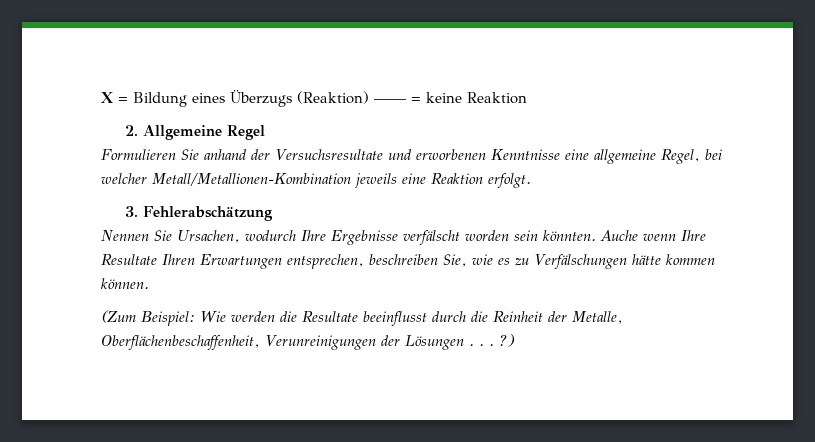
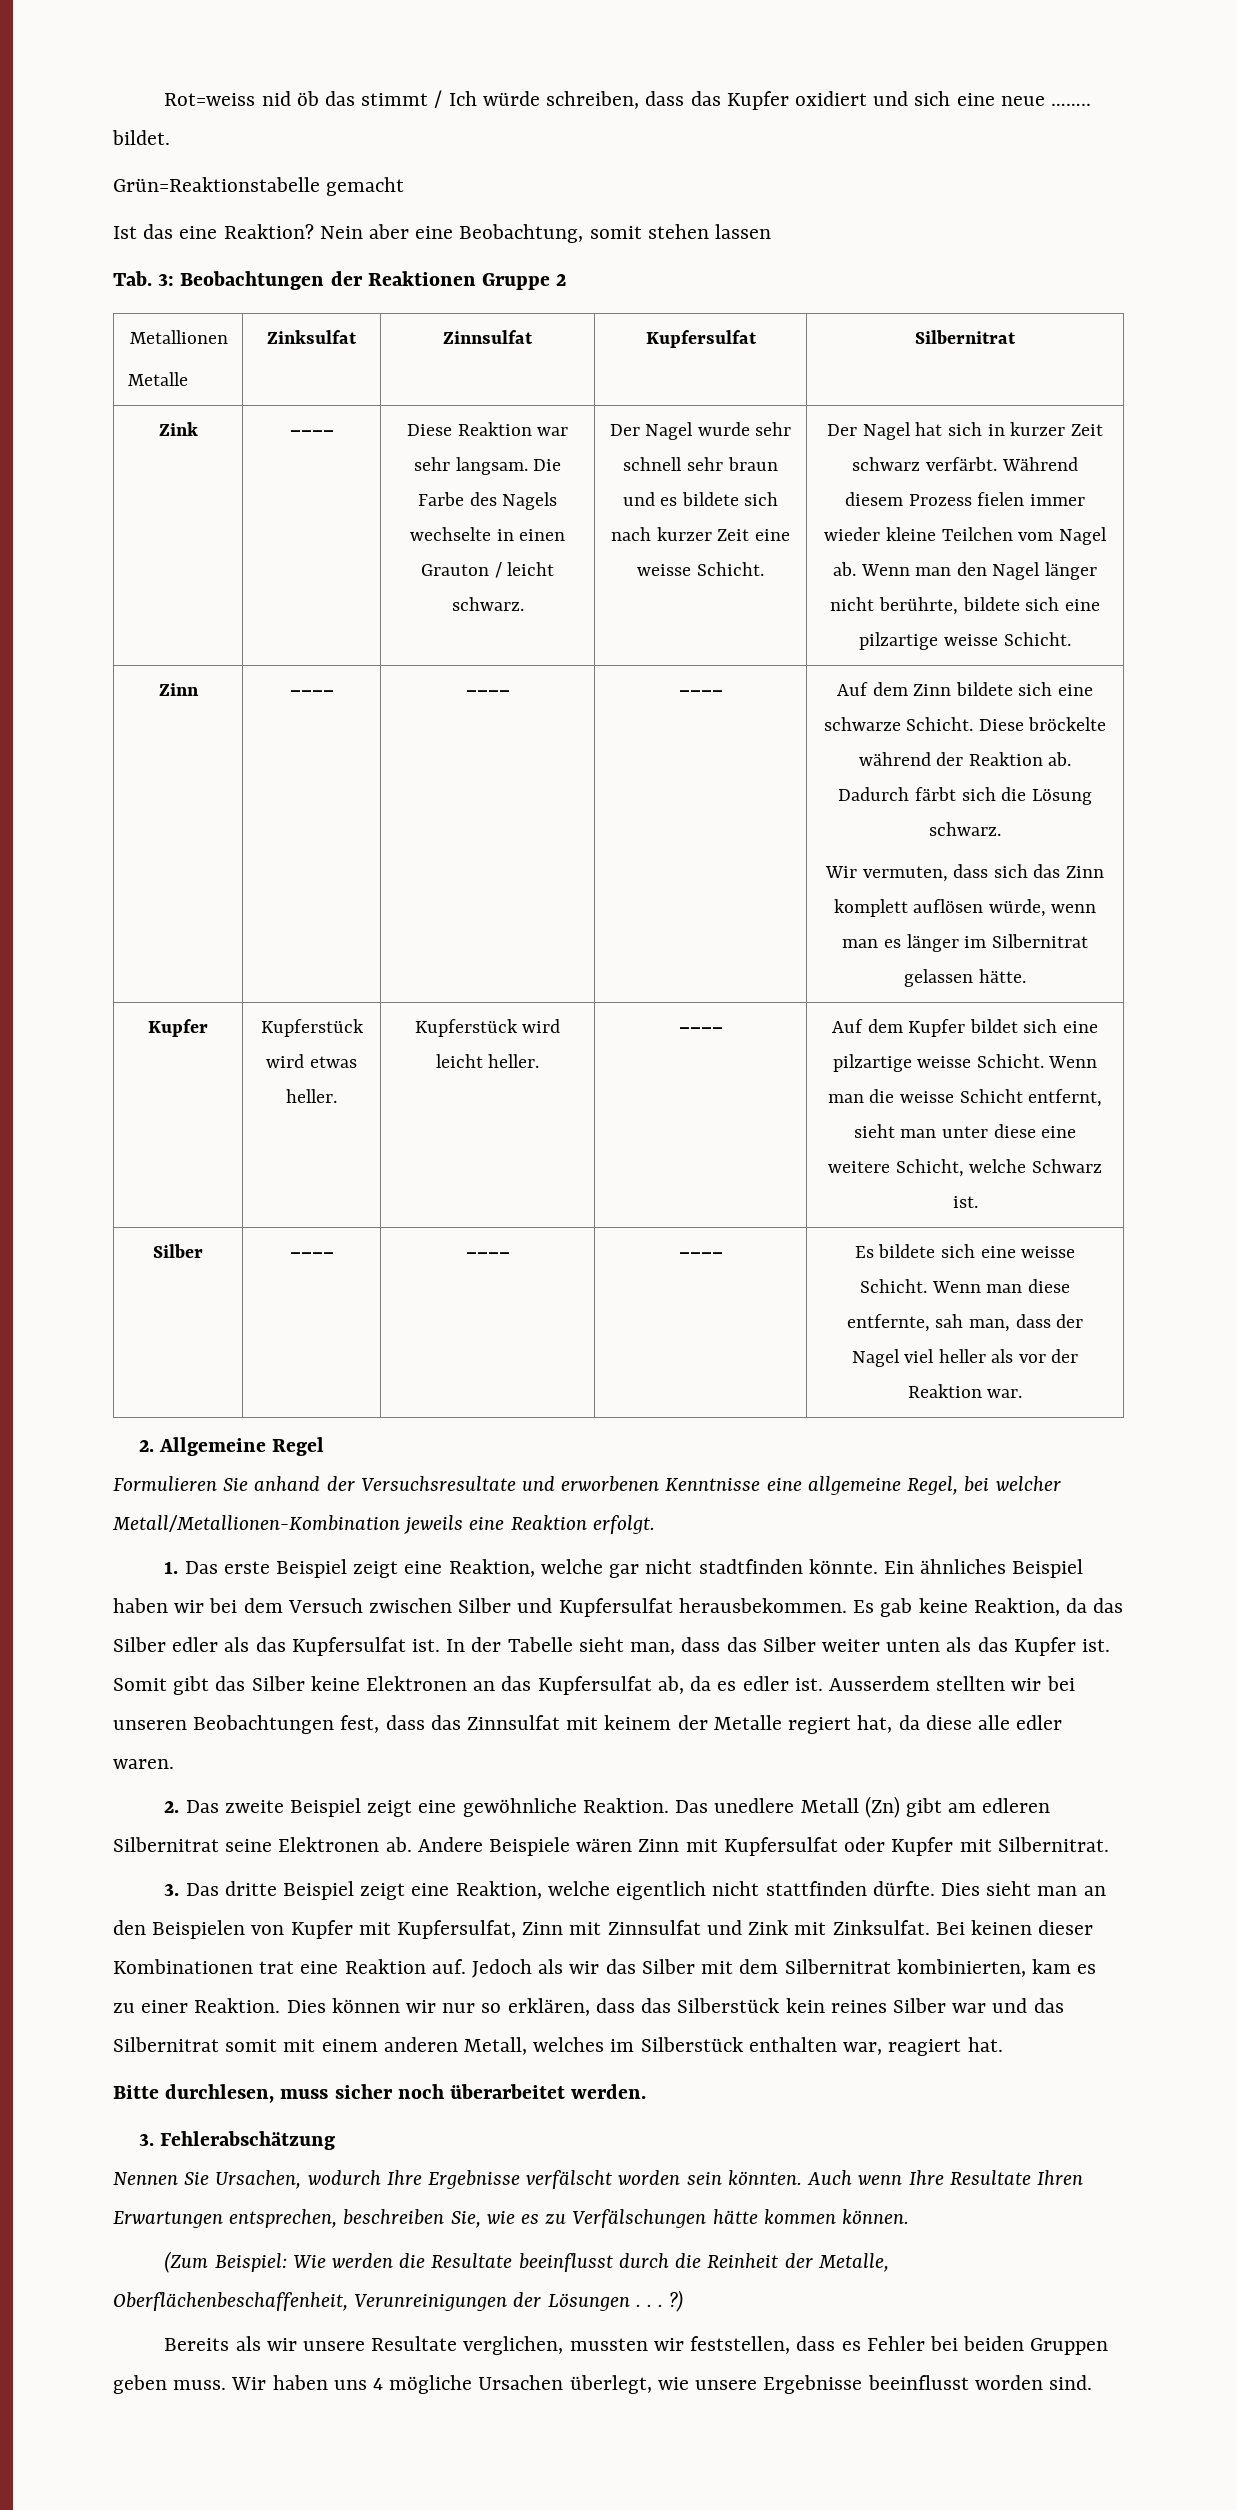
- X = Bildung eines Überzugs (Reaktion) –––– = keine Reaktion
+ Rot=weiss nid öb das stimmt / Ich würde schreiben, dass das Kupfer oxidiert und sich eine neue …….. bildet.
+ Grün=Reaktionstabelle gemacht
+ Ist das eine Reaktion? Nein aber eine Beobachtung, somit stehen lassen
+ Tab. 3: Beobachtungen der Reaktionen Gruppe 2
+ Metallionen
+ Metalle | Zinksulfat | Zinnsulfat | Kupfersulfat | Silbernitrat
+ Zink | –––– | Diese Reaktion war sehr langsam. Die Farbe des Nagels wechselte in einen Grauton / leicht schwarz. | Der Nagel wurde sehr schnell sehr braun und es bildete sich nach kurzer Zeit eine weisse Schicht. | Der Nagel hat sich in kurzer Zeit schwarz verfärbt. Während diesem Prozess fielen immer wieder kleine Teilchen vom Nagel ab. Wenn man den Nagel länger nicht berührte, bildete sich eine pilzartige weisse Schicht.
+ Zinn | –––– | –––– | –––– | Auf dem Zinn bildete sich eine schwarze Schicht. Diese bröckelte während der Reaktion ab. Dadurch färbt sich die Lösung schwarz.
+ Wir vermuten, dass sich das Zinn komplett auflösen würde, wenn man es länger im Silbernitrat gelassen hätte.
+ Kupfer | Kupferstück wird etwas heller. | Kupferstück wird leicht heller. | –––– | Auf dem Kupfer bildet sich eine pilzartige weisse Schicht. Wenn man die weisse Schicht entfernt, sieht man unter diese eine weitere Schicht, welche Schwarz ist.
+ Silber | –––– | –––– | –––– | Es bildete sich eine weisse Schicht. Wenn man diese entfernte, sah man, dass der Nagel viel heller als vor der Reaktion war.
+ 1. Das erste Beispiel zeigt eine Reaktion, welche gar nicht stadtfinden könnte. Ein ähnliches Beispiel haben wir bei dem Versuch zwischen Silber und Kupfersulfat herausbekommen. Es gab keine Reaktion, da das Silber edler als das Kupfersulfat ist. In der Tabelle sieht man, dass das Silber weiter unten als das Kupfer ist. Somit gibt das Silber keine Elektronen an das Kupfersulfat ab, da es edler ist. Ausserdem stellten wir bei unseren Beobachtungen fest, dass das Zinnsulfat mit keinem der Metalle regiert hat, da diese alle edler waren.
+ 2. Das zweite Beispiel zeigt eine gewöhnliche Reaktion. Das unedlere Metall (Zn) gibt am edleren Silbernitrat seine Elektronen ab. Andere Beispiele wären Zinn mit Kupfersulfat oder Kupfer mit Silbernitrat.
+ 3. Das dritte Beispiel zeigt eine Reaktion, welche eigentlich nicht stattfinden dürfte. Dies sieht man an den Beispielen von Kupfer mit Kupfersulfat, Zinn mit Zinnsulfat und Zink mit Zinksulfat. Bei keinen dieser Kombinationen trat eine Reaktion auf. Jedoch als wir das Silber mit dem Silbernitrat kombinierten, kam es zu einer Reaktion. Dies können wir nur so erklären, dass das Silberstück kein reines Silber war und das Silbernitrat somit mit einem anderen Metall, welches im Silberstück enthalten war, reagiert hat.
+ Bitte durchlesen, muss sicher noch überarbeitet werden.
- Auche wenn Ihre Resultate Ihren Erwartungen entsprechen, beschreiben Sie, wie es zu Verfälschungen hätte kommen können.
+ Auch wenn Ihre Resultate Ihren Erwartungen entsprechen, beschreiben Sie, wie es zu Verfälschungen hätte kommen können.
+ Bereits als wir unsere Resultate verglichen, mussten wir feststellen, dass es Fehler bei beiden Gruppen geben muss. Wir haben uns 4 mögliche Ursachen überlegt, wie unsere Ergebnisse beeinflusst worden sind.

